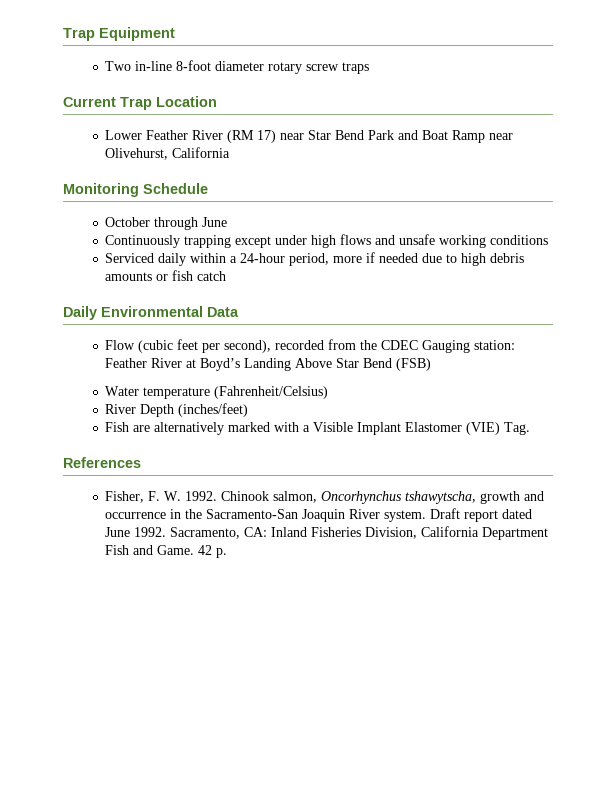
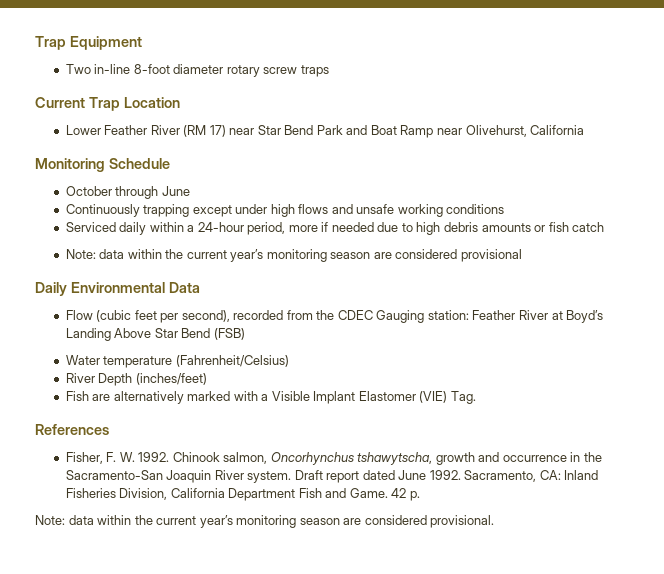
+ Note: data within the current year’s monitoring season are considered provisional
+ Note: data within the current year’s monitoring season are considered provisional.

